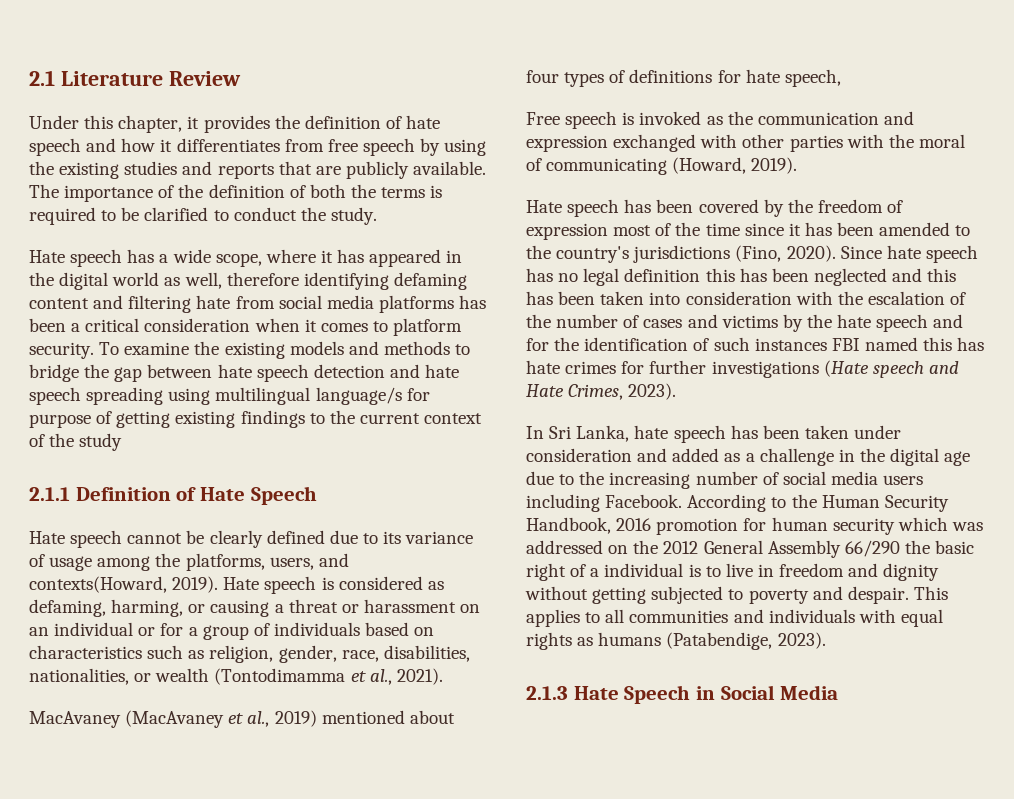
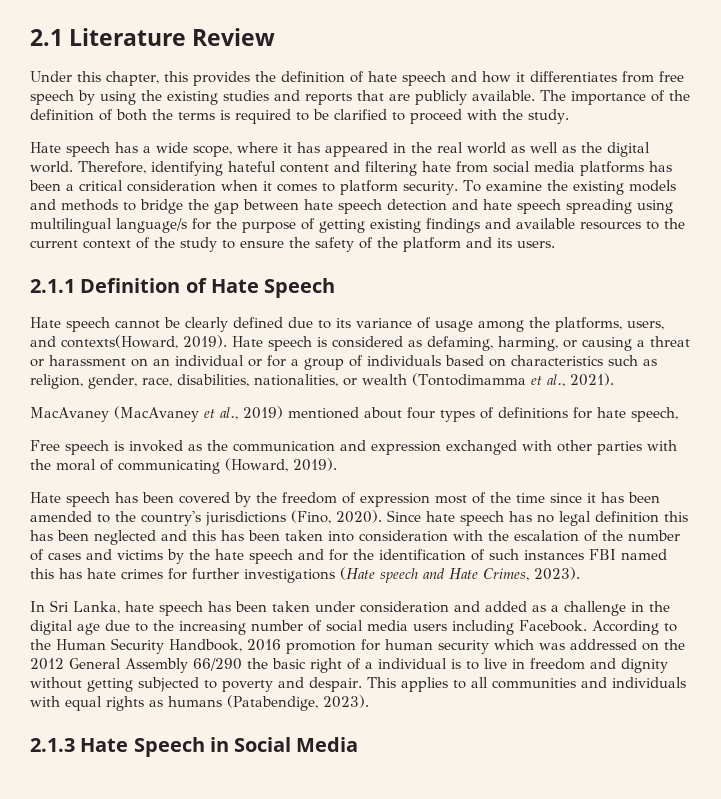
- Under this chapter, it provides the definition of hate speech and how it differentiates from free speech by using the existing studies and reports that are publicly available.
+ Under this chapter, this provides the definition of hate speech and how it differentiates from free speech by using the existing studies and reports that are publicly available.
- The importance of the definition of both the terms is required to be clarified to conduct the study.
+ The importance of the definition of both the terms is required to be clarified to proceed with the study.
- Hate speech has a wide scope, where it has appeared in the digital world as well, therefore identifying defaming content and filtering hate from social media platforms has been a critical consideration when it comes to platform security.
+ Hate speech has a wide scope, where it has appeared in the real world as well as the digital world. Therefore, identifying hateful content and filtering hate from social media platforms has been a critical consideration when it comes to platform security.
- To examine the existing models and methods to bridge the gap between hate speech detection and hate speech spreading using multilingual language/s for purpose of getting existing findings to the current context of the study
+ To examine the existing models and methods to bridge the gap between hate speech detection and hate speech spreading using multilingual language/s for the purpose of getting existing findings and available resources to the current context of the study to ensure the safety of the platform and its users.

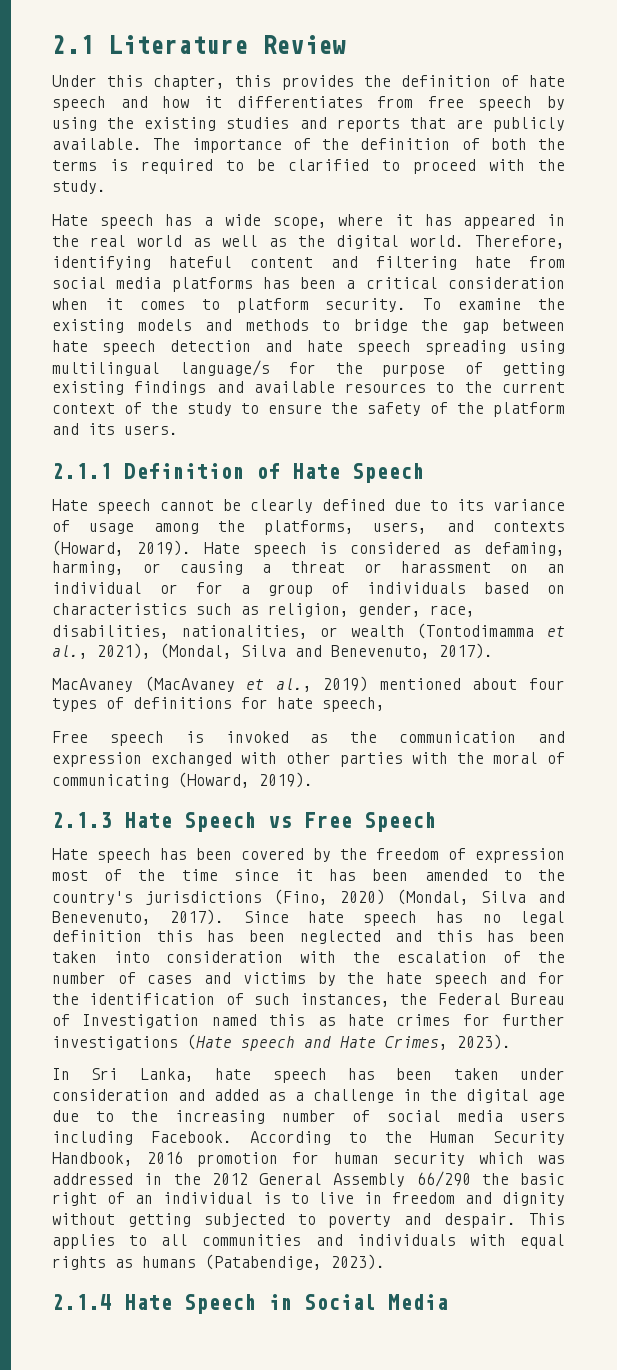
- Hate speech cannot be clearly defined due to its variance of usage among the platforms, users, and contexts(Howard, 2019).
+ Hate speech cannot be clearly defined due to its variance of usage among the platforms, users, and contexts (Howard, 2019).
- Hate speech is considered as defaming, harming, or causing a threat or harassment on an individual or for a group of individuals based on characteristics such as religion, gender, race, disabilities, nationalities, or wealth (Tontodimamma et al., 2021).
+ Hate speech is considered as defaming, harming, or causing a threat or harassment on an individual or for a group of individuals based on characteristics such as religion, gender, race, disabilities, nationalities, or wealth (Tontodimamma et al., 2021), (Mondal, Silva and Benevenuto, 2017).
+ 2.1.3 Hate Speech vs Free Speech
- Hate speech has been covered by the freedom of expression most of the time since it has been amended to the country's jurisdictions (Fino, 2020).
+ Hate speech has been covered by the freedom of expression most of the time since it has been amended to the country's jurisdictions (Fino, 2020) (Mondal, Silva and Benevenuto, 2017).
- Since hate speech has no legal definition this has been neglected and this has been taken into consideration with the escalation of the number of cases and victims by the hate speech and for the identification of such instances FBI named this has hate crimes for further investigations (Hate speech and Hate Crimes, 2023).
+ Since hate speech has no legal definition this has been neglected and this has been taken into consideration with the escalation of the number of cases and victims by the hate speech and for the identification of such instances, the Federal Bureau of Investigation named this as hate crimes for further investigations (Hate speech and Hate Crimes, 2023).
- According to the Human Security Handbook, 2016 promotion for human security which was addressed on the 2012 General Assembly 66/290 the basic right of a individual is to live in freedom and dignity without getting subjected to poverty and despair.
+ According to the Human Security Handbook, 2016 promotion for human security which was addressed in the 2012 General Assembly 66/290 the basic right of an individual is to live in freedom and dignity without getting subjected to poverty and despair.
- 2.1.3 Hate Speech in Social Media
+ 2.1.4 Hate Speech in Social Media

